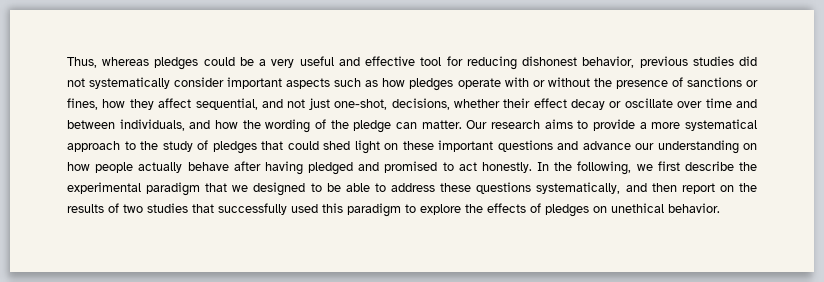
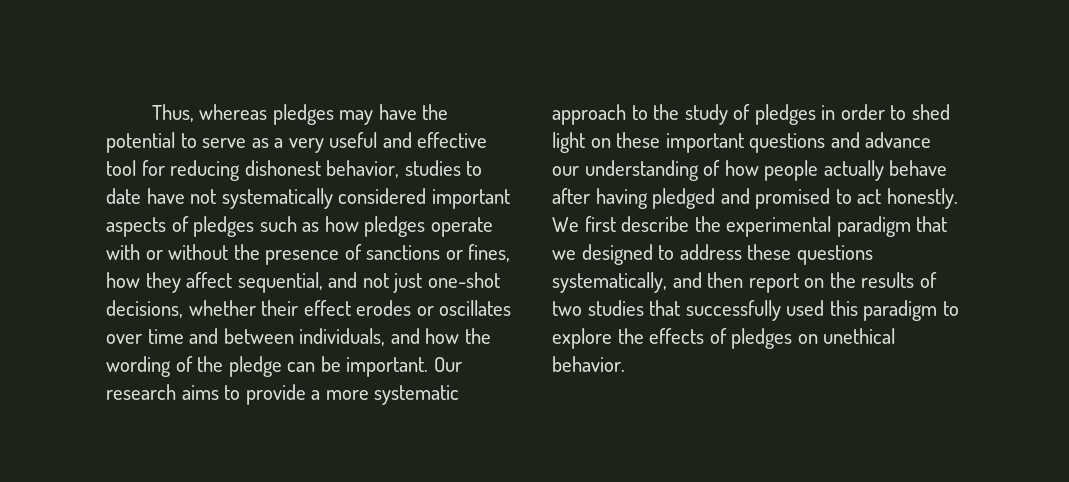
- Thus, whereas pledges could be a very useful and effective tool for reducing dishonest behavior, previous studies did not systematically consider important aspects such as how pledges operate with or without the presence of sanctions or fines, how they affect sequential, and not just one-shot, decisions, whether their effect decay or oscillate over time and between individuals, and how the wording of the pledge can matter.
+ Thus, whereas pledges may have the potential to serve as a very useful and effective tool for reducing dishonest behavior, studies to date have not systematically considered important aspects of pledges such as how pledges operate with or without the presence of sanctions or fines, how they affect sequential, and not just one-shot decisions, whether their effect erodes or oscillates over time and between individuals, and how the wording of the pledge can be important.
- Our research aims to provide a more systematical approach to the study of pledges that could shed light on these important questions and advance our understanding on how people actually behave after having pledged and promised to act honestly.
+ Our research aims to provide a more systematic approach to the study of pledges in order to shed light on these important questions and advance our understanding of how people actually behave after having pledged and promised to act honestly.
- In the following, we first describe the experimental paradigm that we designed to be able to address these questions systematically, and then report on the results of two studies that successfully used this paradigm to explore the effects of pledges on unethical behavior.
+ We first describe the experimental paradigm that we designed to address these questions systematically, and then report on the results of two studies that successfully used this paradigm to explore the effects of pledges on unethical behavior.

